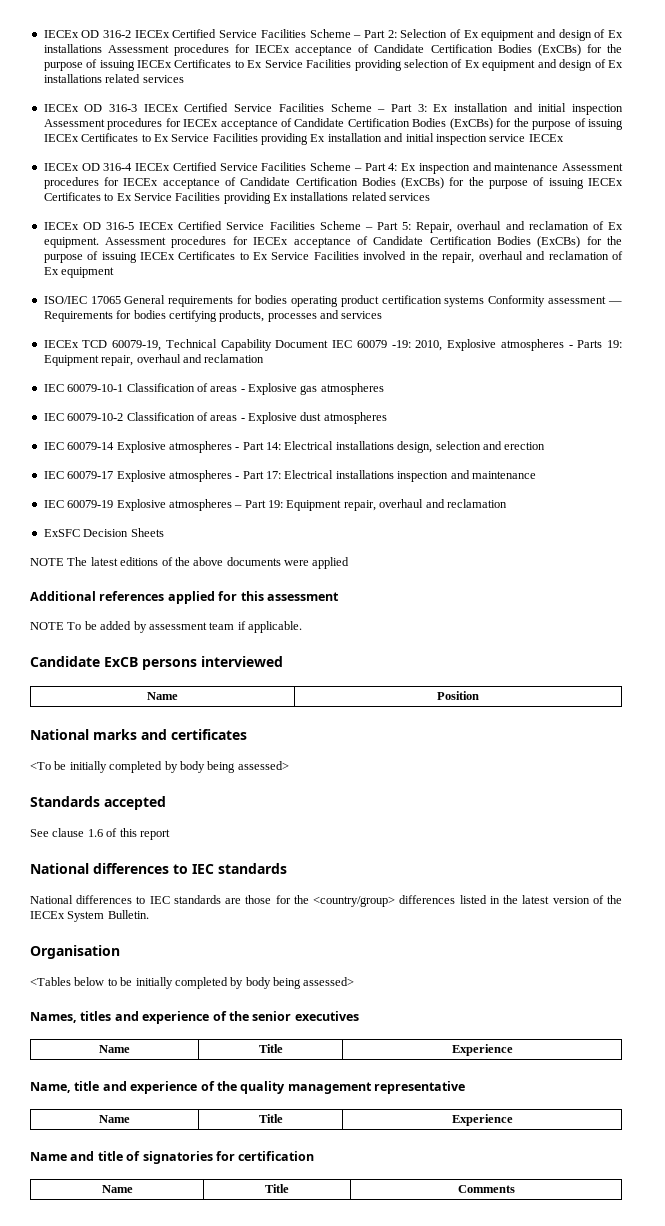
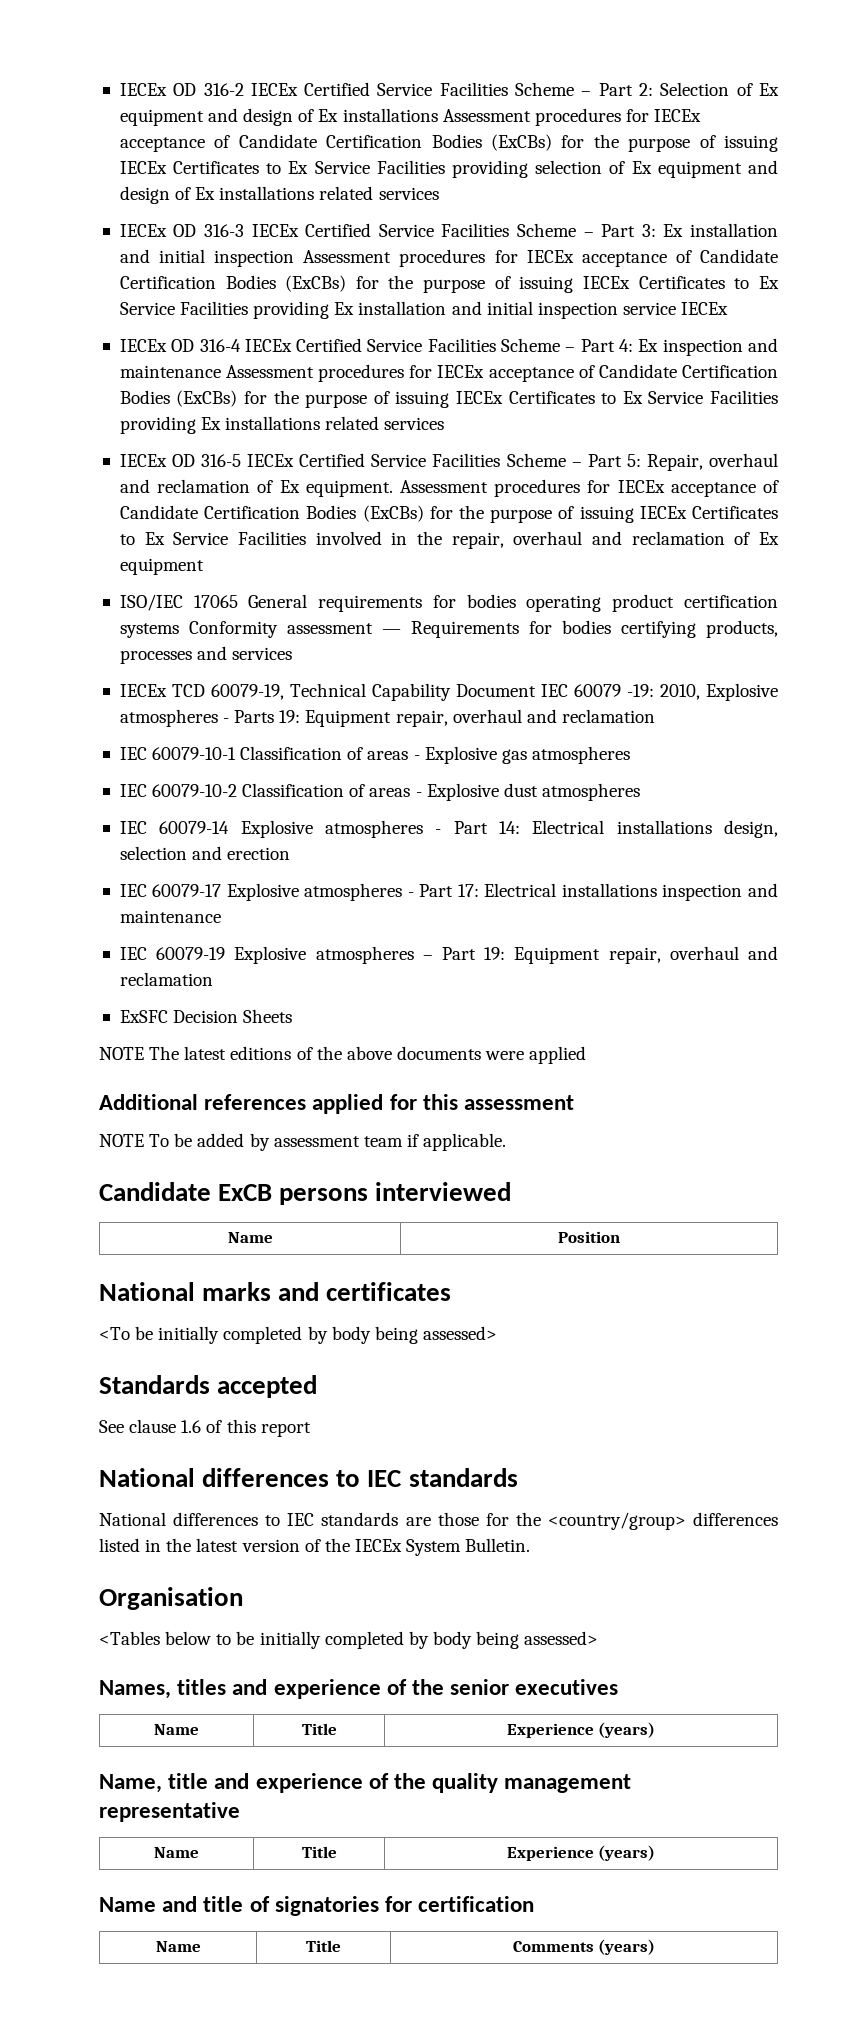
  Names, titles and experience of the senior executives
- Name | Title | Experience
+ Name | Title | Experience (years)
  Name, title and experience of the quality management representative
- Name | Title | Experience
+ Name | Title | Experience (years)
- Name | Title | Comments
+ Name | Title | Comments (years)

